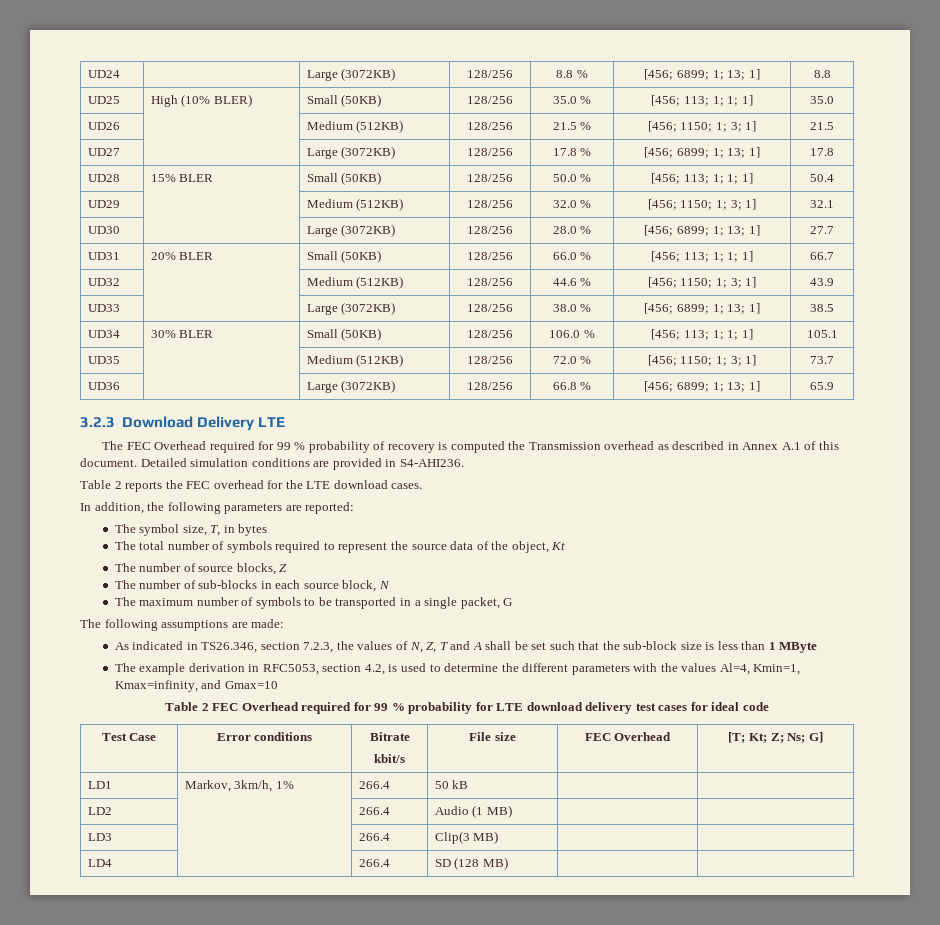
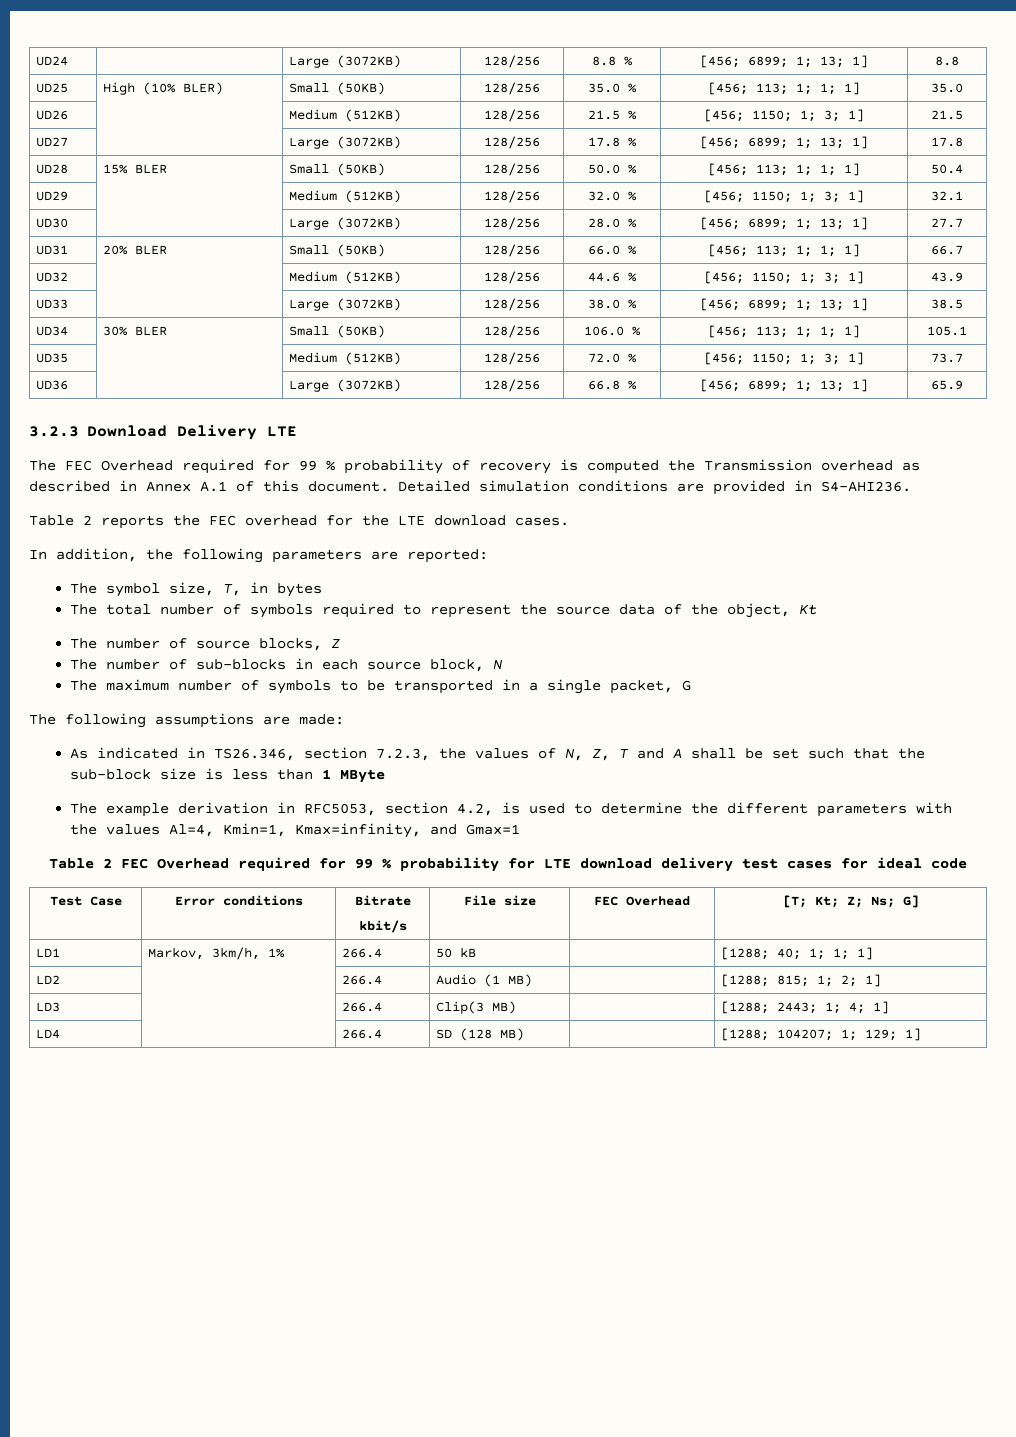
- The example derivation in RFC5053, section 4.2, is used to determine the different parameters with the values Al=4, Kmin=1, Kmax=infinity, and Gmax=10
+ The example derivation in RFC5053, section 4.2, is used to determine the different parameters with the values Al=4, Kmin=1, Kmax=infinity, and Gmax=1
- LD1 | Markov, 3km/h, 1% | 266.4 | 50 kB | |
+ LD1 | Markov, 3km/h, 1% | 266.4 | 50 kB | | [1288; 40; 1; 1; 1]
- LD2 | | 266.4 | Audio (1 MB) | |
+ LD2 | | 266.4 | Audio (1 MB) | | [1288; 815; 1; 2; 1]
- LD3 | | 266.4 | Clip(3 MB) | |
+ LD3 | | 266.4 | Clip(3 MB) | | [1288; 2443; 1; 4; 1]
- LD4 | | 266.4 | SD (128 MB) | |
+ LD4 | | 266.4 | SD (128 MB) | | [1288; 104207; 1; 129; 1]

